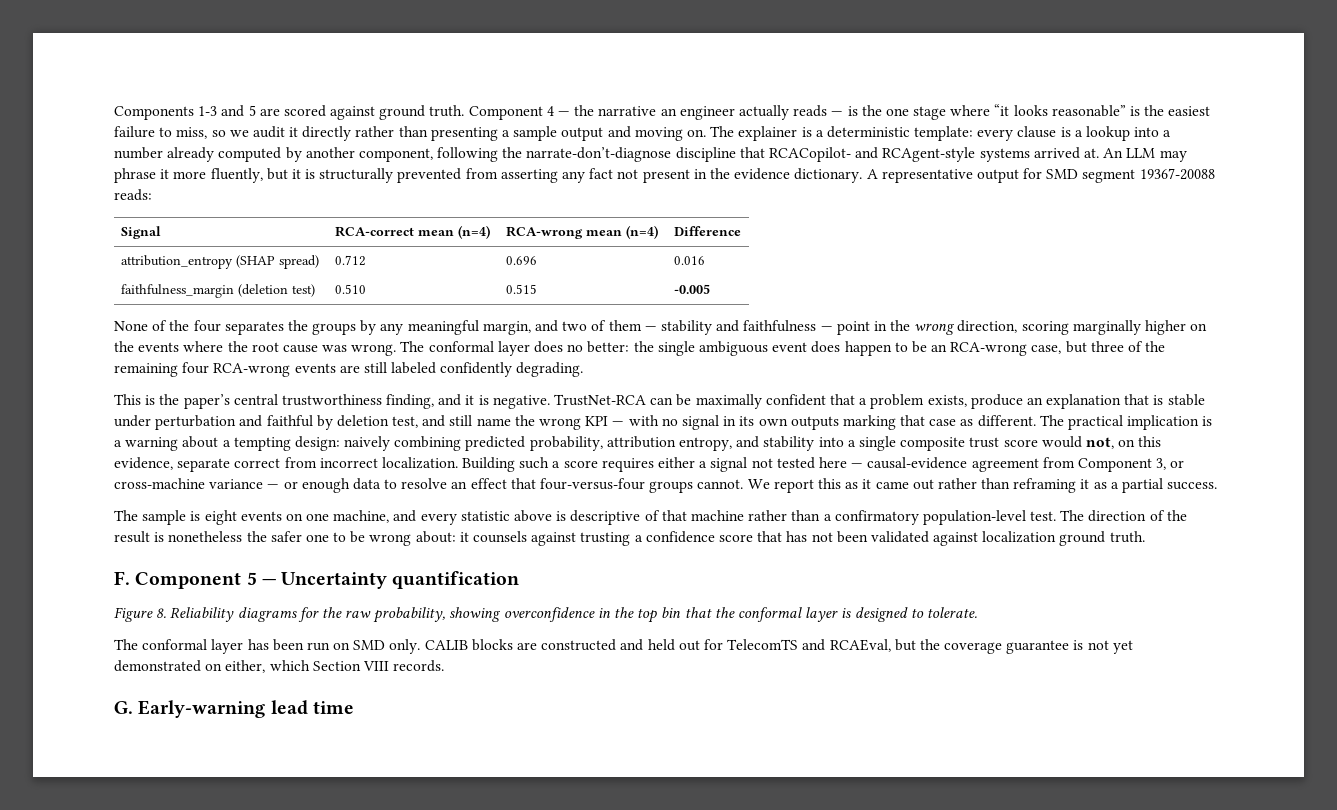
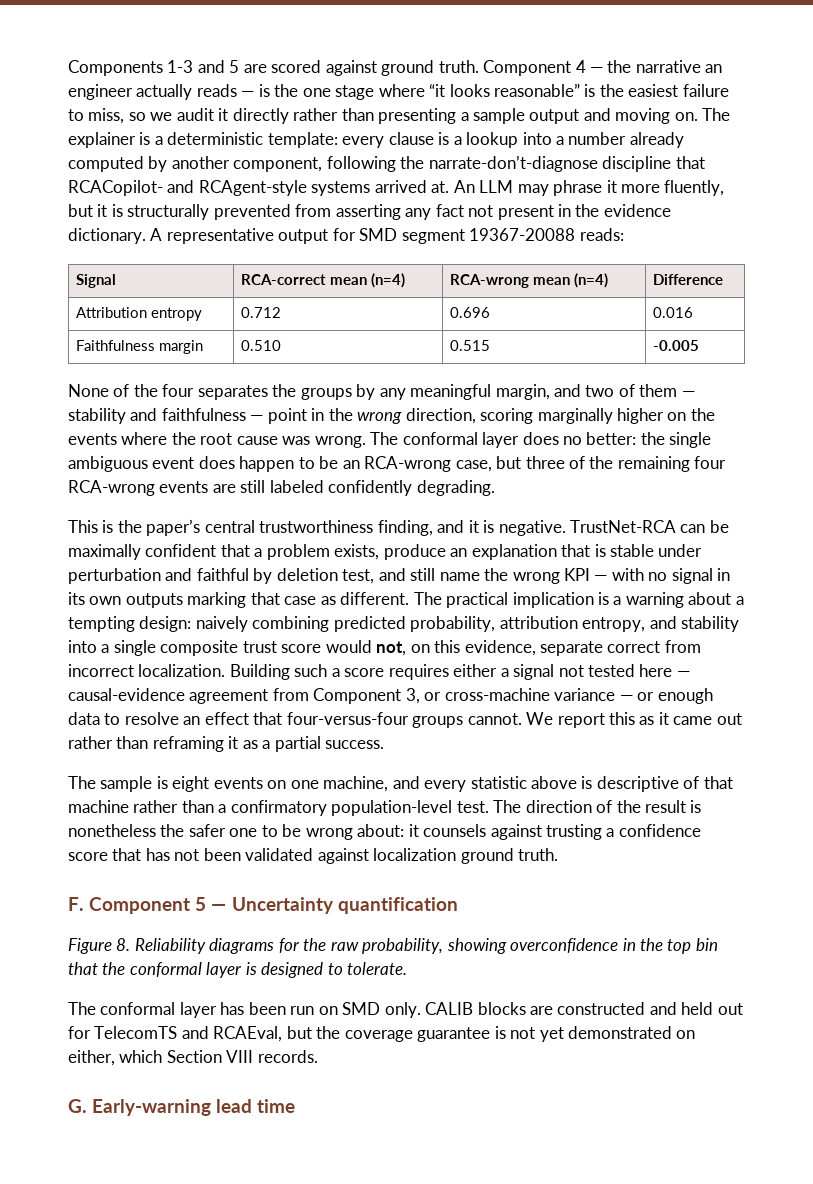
- attribution_entropy (SHAP spread) | 0.712 | 0.696 | 0.016
+ Attribution entropy | 0.712 | 0.696 | 0.016
- faithfulness_margin (deletion test) | 0.510 | 0.515 | -0.005
+ Faithfulness margin | 0.510 | 0.515 | -0.005

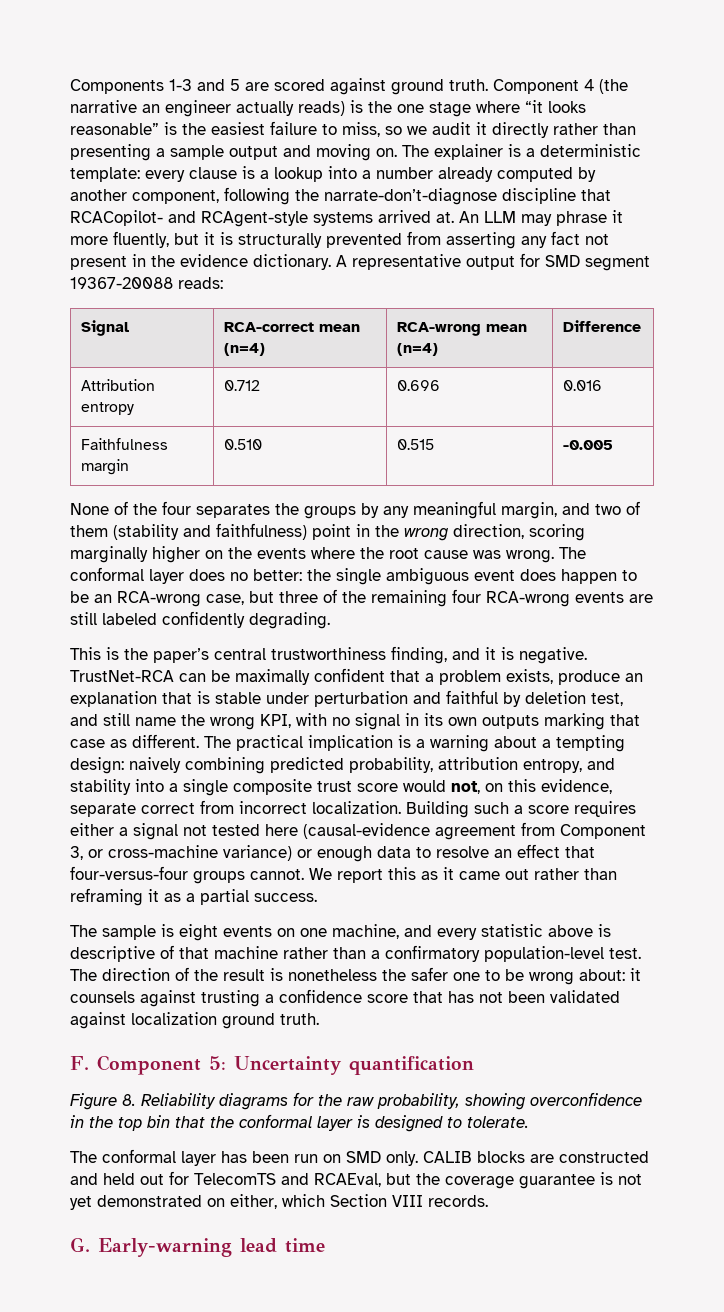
- Component 4 — the narrative an engineer actually reads — is the one stage where “it looks reasonable” is the easiest failure to miss, so we audit it directly rather than presenting a sample output and moving on.
+ Component 4 (the narrative an engineer actually reads) is the one stage where “it looks reasonable” is the easiest failure to miss, so we audit it directly rather than presenting a sample output and moving on.
- None of the four separates the groups by any meaningful margin, and two of them — stability and faithfulness — point in the wrong direction, scoring marginally higher on the events where the root cause was wrong.
+ None of the four separates the groups by any meaningful margin, and two of them (stability and faithfulness) point in the wrong direction, scoring marginally higher on the events where the root cause was wrong.
- TrustNet-RCA can be maximally confident that a problem exists, produce an explanation that is stable under perturbation and faithful by deletion test, and still name the wrong KPI — with no signal in its own outputs marking that case as different.
+ TrustNet-RCA can be maximally confident that a problem exists, produce an explanation that is stable under perturbation and faithful by deletion test, and still name the wrong KPI, with no signal in its own outputs marking that case as different.
- Building such a score requires either a signal not tested here — causal-evidence agreement from Component 3, or cross-machine variance — or enough data to resolve an effect that four-versus-four groups cannot.
+ Building such a score requires either a signal not tested here (causal-evidence agreement from Component 3, or cross-machine variance) or enough data to resolve an effect that four-versus-four groups cannot.
- F. Component 5 — Uncertainty quantification
+ F. Component 5: Uncertainty quantification

